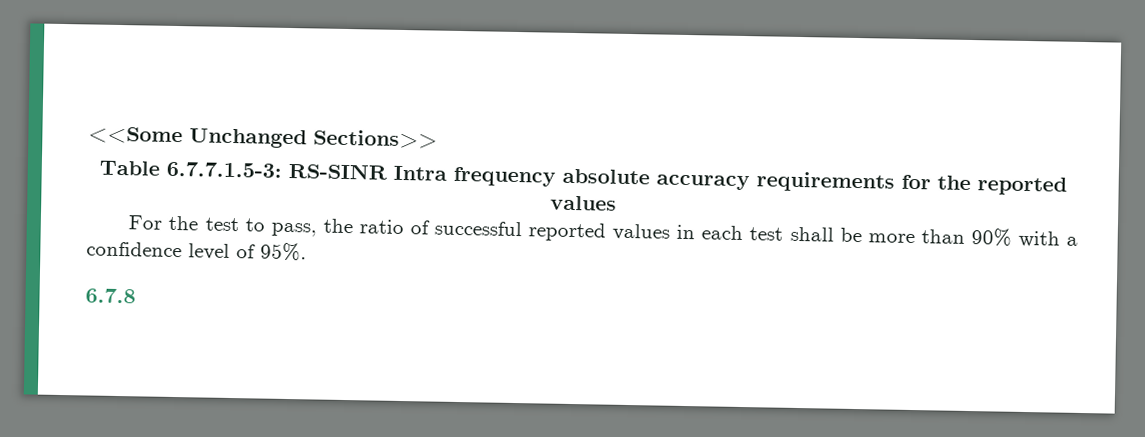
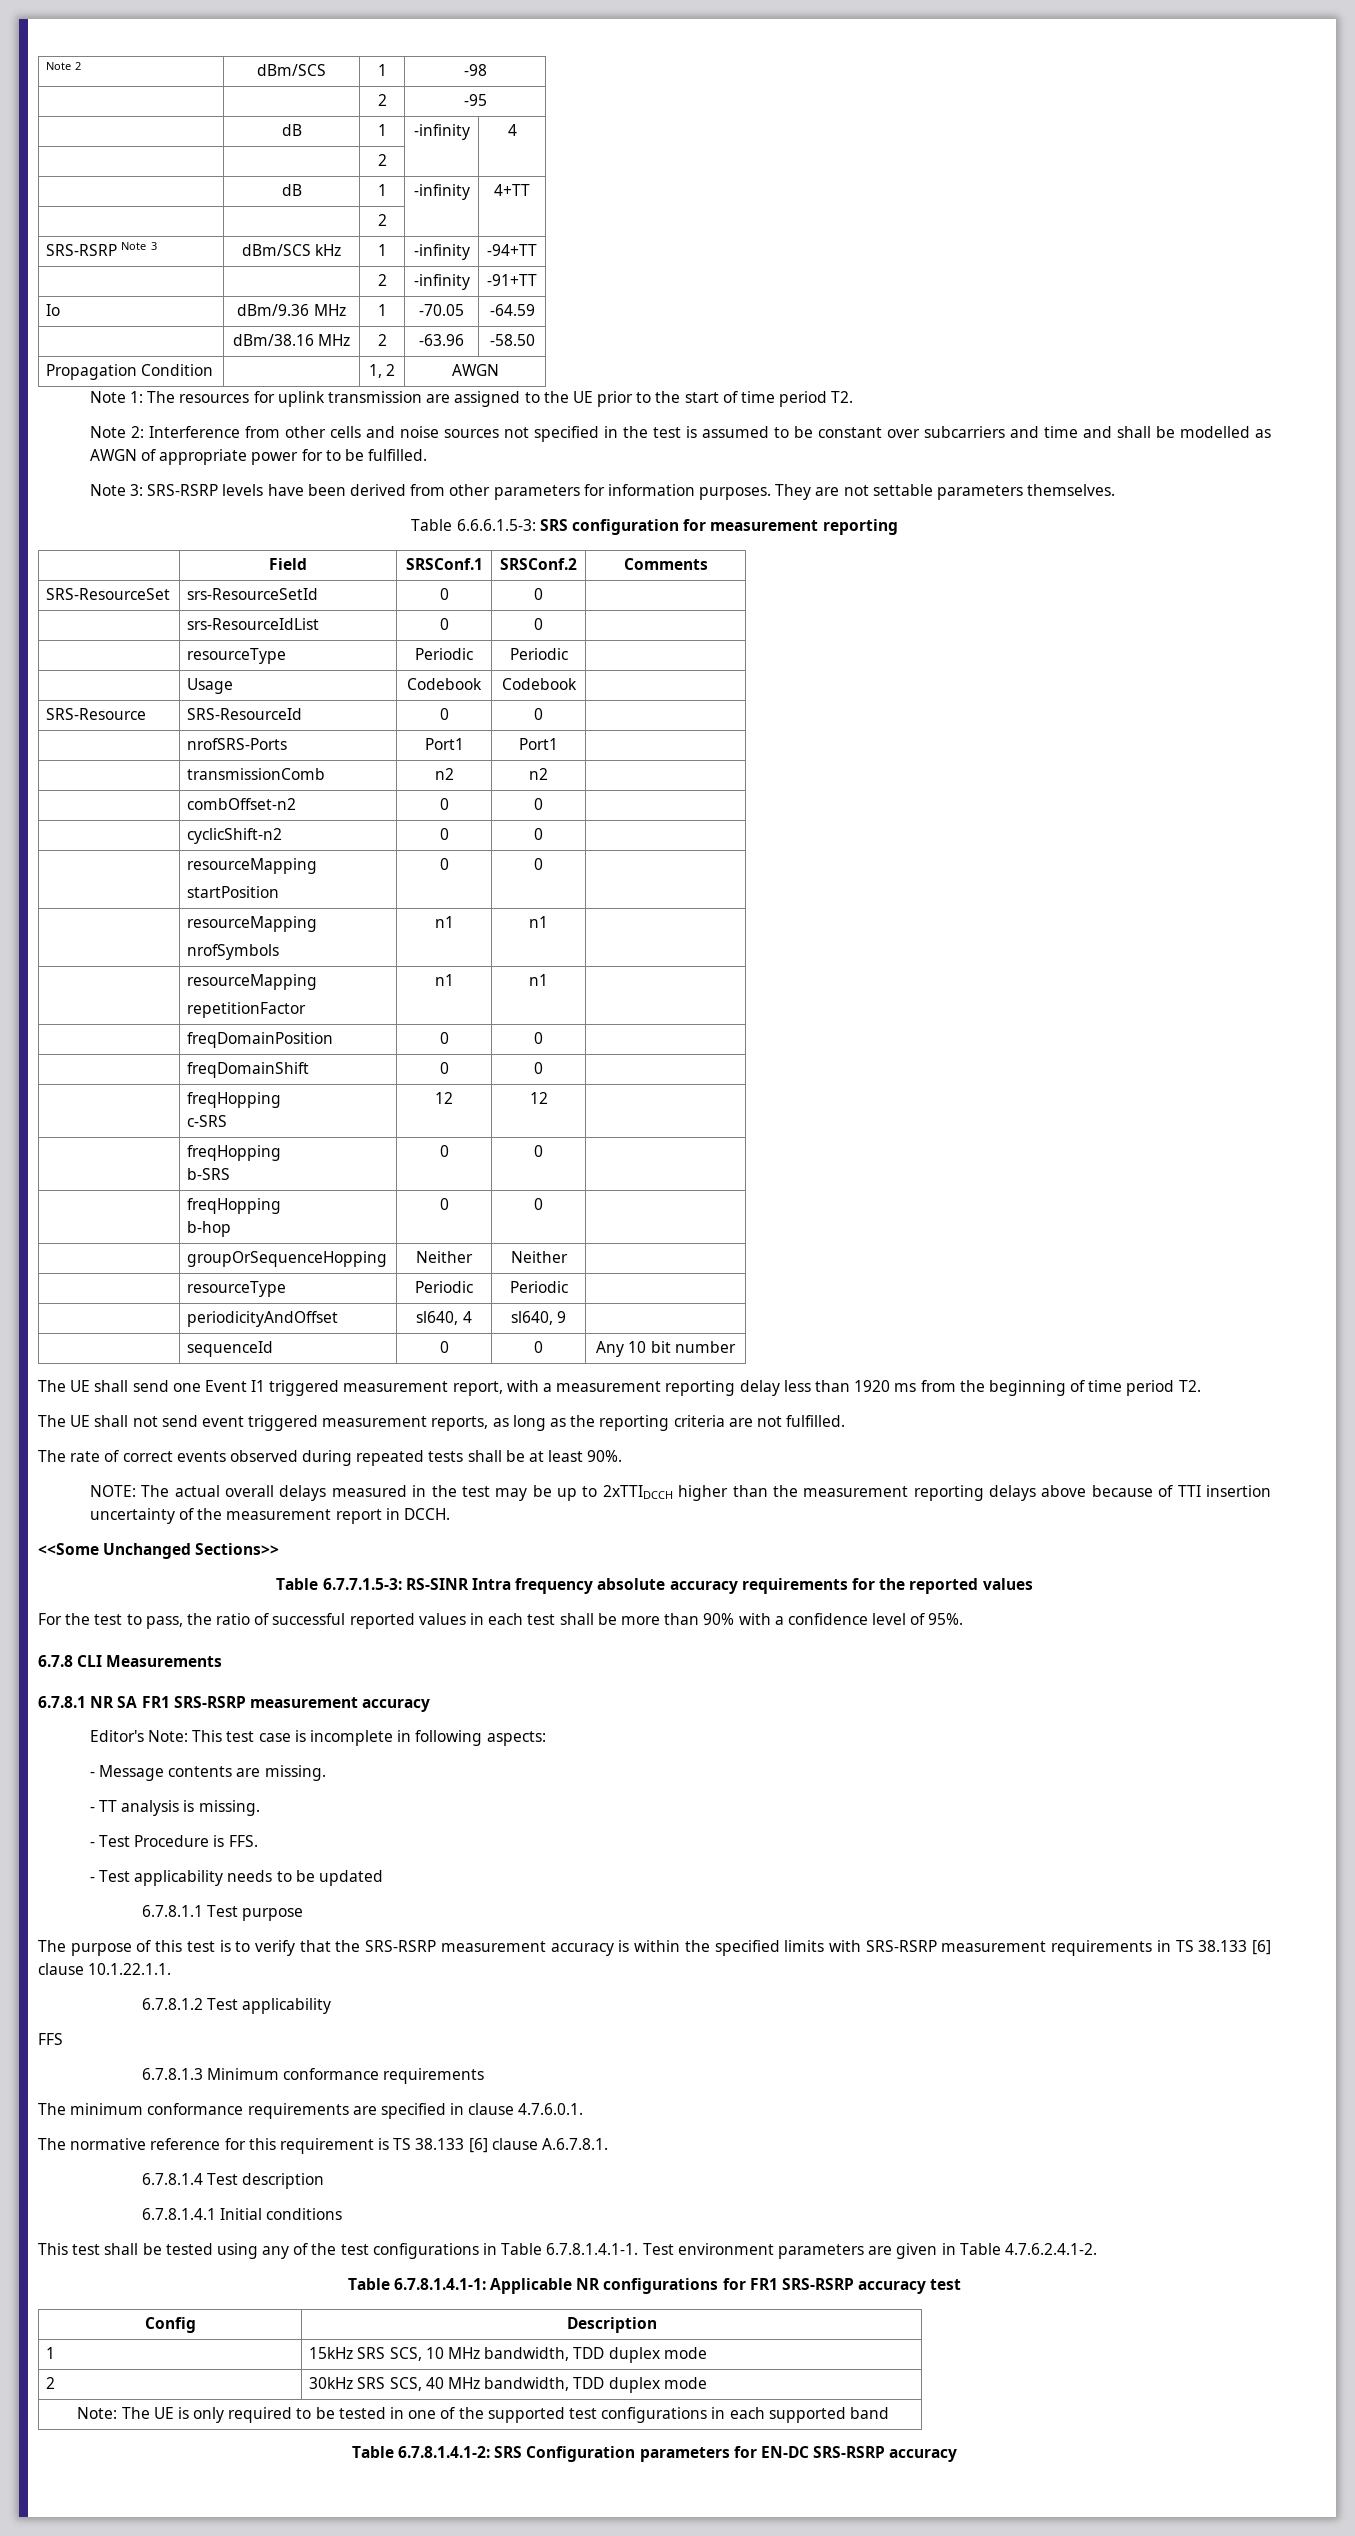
+ Note 2 | dBm/SCS | 1 | -98
+ | | 2 | -95
+ | dB | 1 | -infinity | 4
+ | | 2 | |
+ | dB | 1 | -infinity | 4+TT
+ | | 2 | |
+ SRS-RSRP Note 3 | dBm/SCS kHz | 1 | -infinity | -94+TT
+ | | 2 | -infinity | -91+TT
+ Io | dBm/9.36 MHz | 1 | -70.05 | -64.59
+ | dBm/38.16 MHz | 2 | -63.96 | -58.50
+ Propagation Condition | | 1, 2 | AWGN
+ Note 1: The resources for uplink transmission are assigned to the UE prior to the start of time period T2.
+ Note 2: Interference from other cells and noise sources not specified in the test is assumed to be constant over subcarriers and time and shall be modelled as AWGN of appropriate power for to be fulfilled.
+ Note 3: SRS-RSRP levels have been derived from other parameters for information purposes. They are not settable parameters themselves.
+ Table 6.6.6.1.5-3: SRS configuration for measurement reporting
+ | Field | SRSConf.1 | SRSConf.2 | Comments
+ SRS-ResourceSet | srs-ResourceSetId | 0 | 0 |
+ | srs-ResourceIdList | 0 | 0 |
+ | resourceType | Periodic | Periodic |
+ | Usage | Codebook | Codebook |
+ SRS-Resource | SRS-ResourceId | 0 | 0 |
+ | nrofSRS-Ports | Port1 | Port1 |
+ | transmissionComb | n2 | n2 |
+ | combOffset-n2 | 0 | 0 |
+ | cyclicShift-n2 | 0 | 0 |
+ | resourceMapping
+ startPosition | 0 | 0 |
+ | resourceMapping
+ nrofSymbols | n1 | n1 |
+ | resourceMapping
+ repetitionFactor | n1 | n1 |
+ | freqDomainPosition | 0 | 0 |
+ | freqDomainShift | 0 | 0 |
+ | freqHopping
+ c-SRS | 12 | 12 |
+ | freqHopping
+ b-SRS | 0 | 0 |
+ | freqHopping
+ b-hop | 0 | 0 |
+ | groupOrSequenceHopping | Neither | Neither |
+ | resourceType | Periodic | Periodic |
+ | periodicityAndOffset | sl640, 4 | sl640, 9 |
+ | sequenceId | 0 | 0 | Any 10 bit number
+ The UE shall send one Event I1 triggered measurement report, with a measurement reporting delay less than 1920 ms from the beginning of time period T2.
+ The UE shall not send event triggered measurement reports, as long as the reporting criteria are not fulfilled.
+ The rate of correct events observed during repeated tests shall be at least 90%.
+ NOTE: The actual overall delays measured in the test may be up to 2xTTIDCCH higher than the measurement reporting delays above because of TTI insertion uncertainty of the measurement report in DCCH.
- 6.7.8
+ 6.7.8 CLI Measurements
+ 6.7.8.1 NR SA FR1 SRS-RSRP measurement accuracy
+ Editor's Note: This test case is incomplete in following aspects:
+ - Message contents are missing.
+ - TT analysis is missing.
+ - Test Procedure is FFS.
+ - Test applicability needs to be updated
+ 6.7.8.1.1 Test purpose
+ The purpose of this test is to verify that the SRS-RSRP measurement accuracy is within the specified limits with SRS-RSRP measurement requirements in TS 38.133 [6] clause 10.1.22.1.1.
+ 6.7.8.1.2 Test applicability
+ FFS
+ 6.7.8.1.3 Minimum conformance requirements
+ The minimum conformance requirements are specified in clause 4.7.6.0.1.
+ The normative reference for this requirement is TS 38.133 [6] clause A.6.7.8.1.
+ 6.7.8.1.4 Test description
+ 6.7.8.1.4.1 Initial conditions
+ This test shall be tested using any of the test configurations in Table 6.7.8.1.4.1-1. Test environment parameters are given in Table 4.7.6.2.4.1-2.
+ Table 6.7.8.1.4.1-1: Applicable NR configurations for FR1 SRS-RSRP accuracy test
+ Config | Description
+ 1 | 15kHz SRS SCS, 10 MHz bandwidth, TDD duplex mode
+ 2 | 30kHz SRS SCS, 40 MHz bandwidth, TDD duplex mode
+ Note: The UE is only required to be tested in one of the supported test configurations in each supported band
+ Table 6.7.8.1.4.1-2: SRS Configuration parameters for EN-DC SRS-RSRP accuracy

